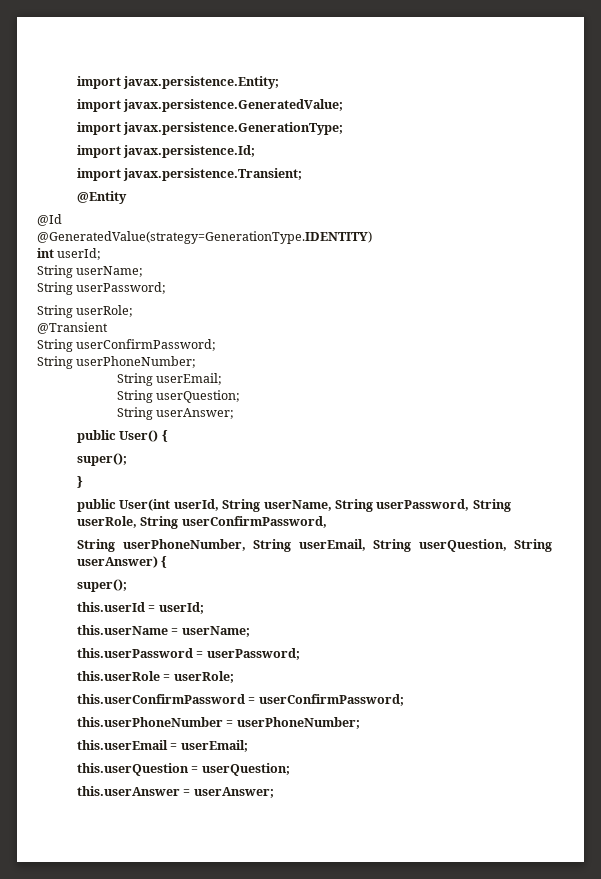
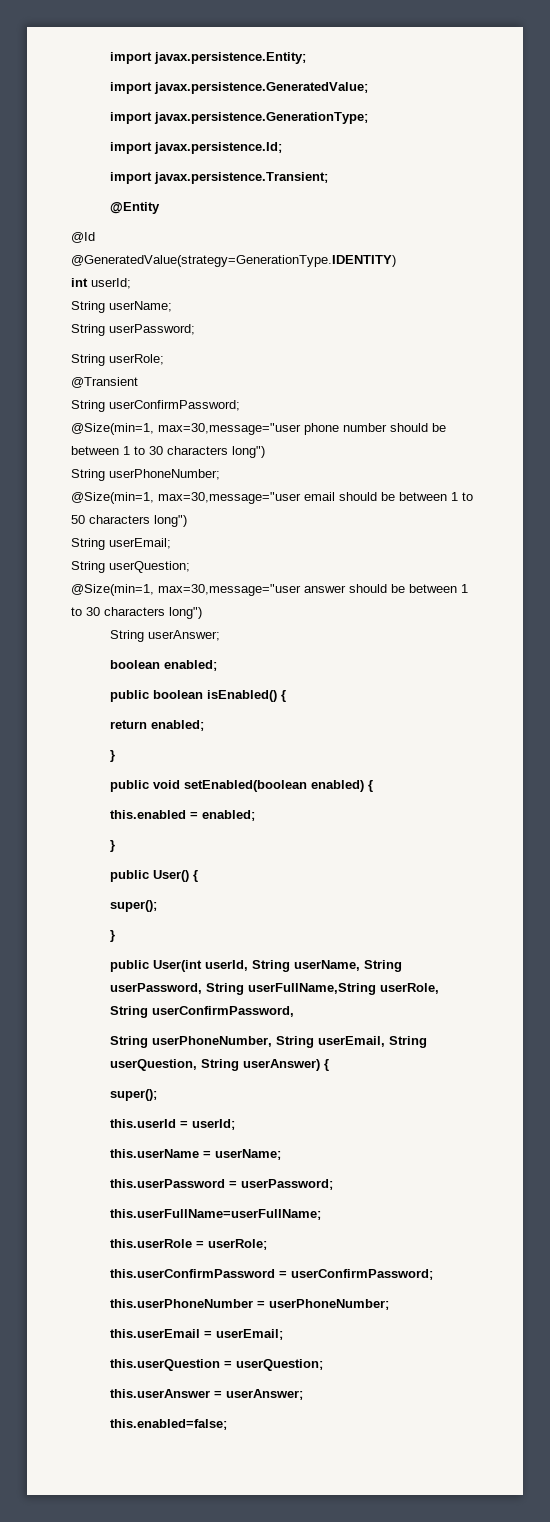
+ @Size(min=1, max=30,message="user phone number should be between 1 to 30 characters long")
  String userPhoneNumber;
+ @Size(min=1, max=30,message="user email should be between 1 to 50 characters long")
  String userEmail;
  String userQuestion;
+ @Size(min=1, max=30,message="user answer should be between 1 to 30 characters long")
  String userAnswer;
+ boolean enabled;
+ public boolean isEnabled() {
+ return enabled;
+ }
+ public void setEnabled(boolean enabled) {
+ this.enabled = enabled;
+ }
- public User(int userId, String userName, String userPassword, String userRole, String userConfirmPassword,
+ public User(int userId, String userName, String userPassword, String userFullName,String userRole, String userConfirmPassword,
+ this.userFullName=userFullName;
+ this.enabled=false;

